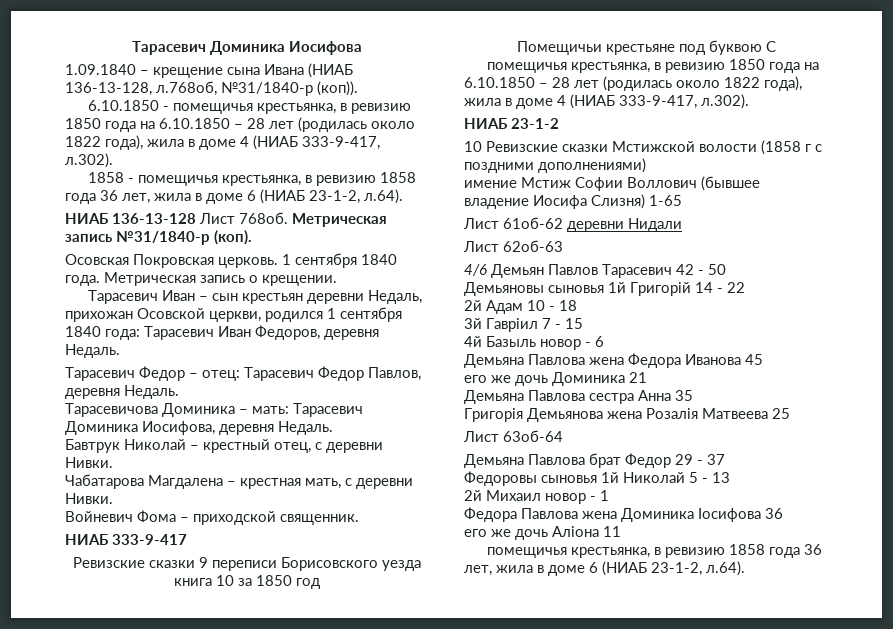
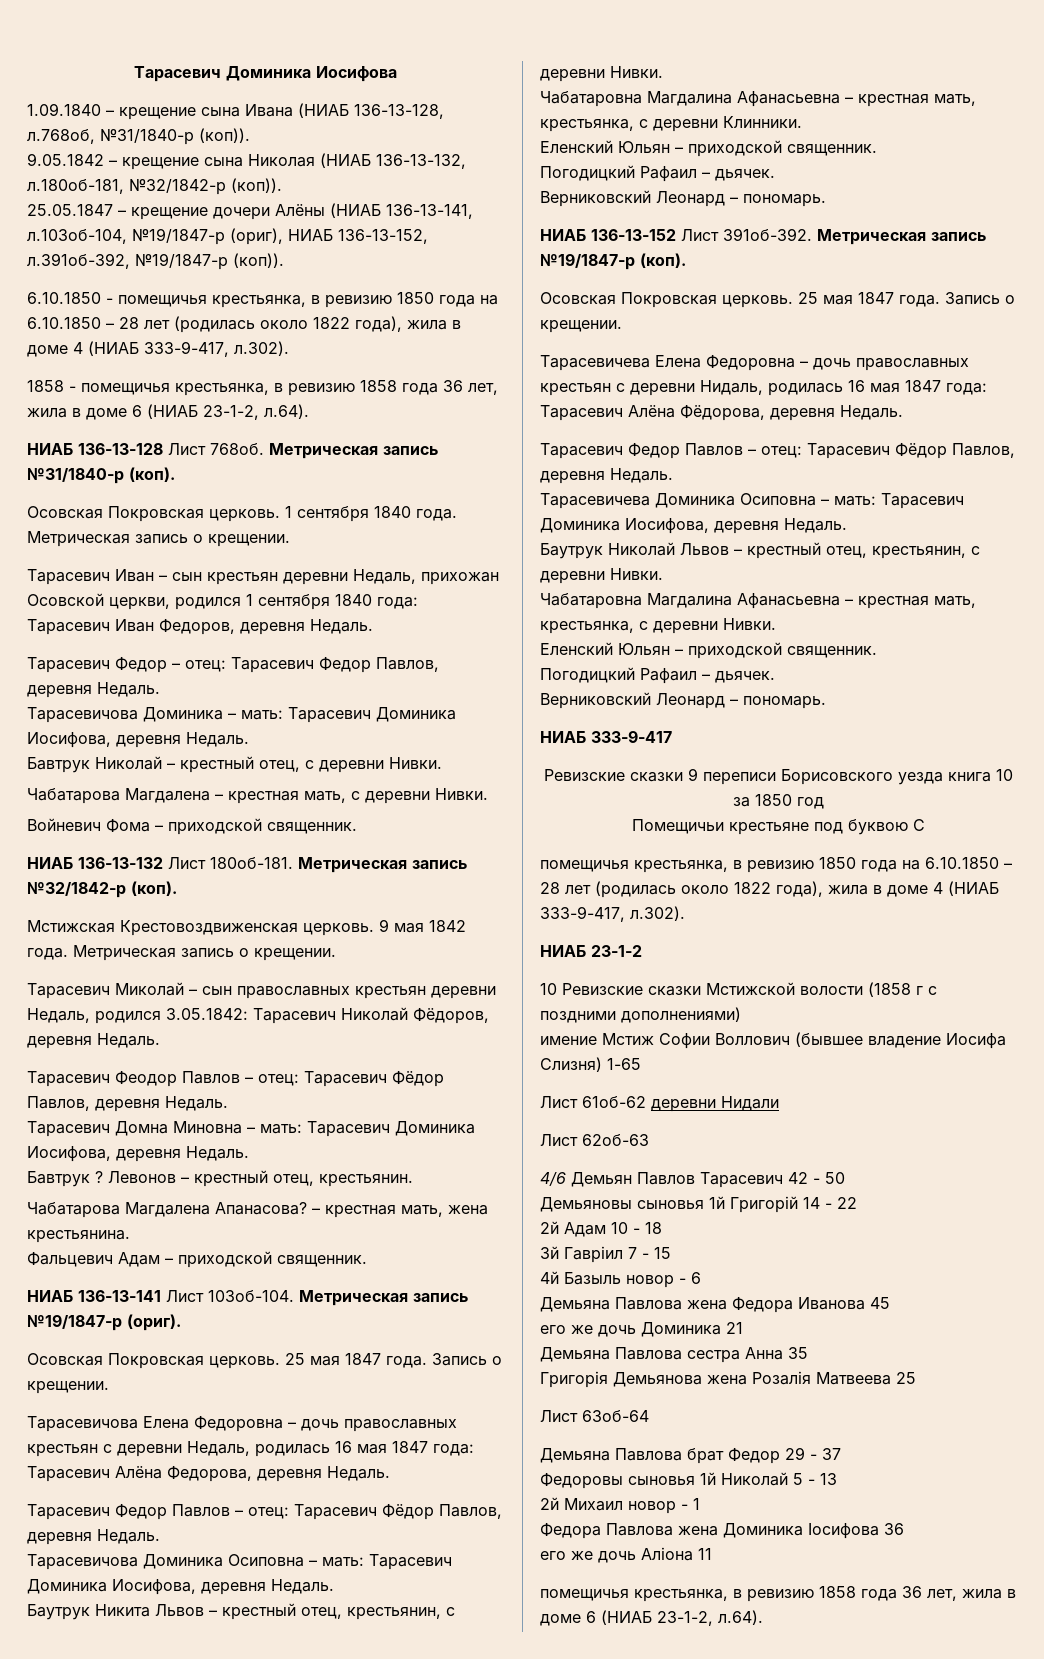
+ 9.05.1842 – крещение сына Николая (НИАБ 136-13-132, л.180об-181, №32/1842-р (коп)).
+ 25.05.1847 – крещение дочери Алёны (НИАБ 136-13-141, л.103об-104, №19/1847-р (ориг), НИАБ 136-13-152, л.391об-392, №19/1847-р (коп)).
+ НИАБ 136-13-132 Лист 180об-181. Метрическая запись №32/1842-р (коп).
+ Мстижская Крестовоздвиженская церковь. 9 мая 1842 года. Метрическая запись о крещении.
+ Тарасевич Миколай – сын православных крестьян деревни Недаль, родился 3.05.1842: Тарасевич Николай Фёдоров, деревня Недаль.
+ Тарасевич Феодор Павлов – отец: Тарасевич Фёдор Павлов, деревня Недаль.
+ Тарасевич Домна Миновна – мать: Тарасевич Доминика Иосифова, деревня Недаль.
+ Бавтрук ? Левонов – крестный отец, крестьянин.
+ Чабатарова Магдалена Апанасова? – крестная мать, жена крестьянина.
+ Фальцевич Адам – приходской священник.
+ НИАБ 136-13-141 Лист 103об-104. Метрическая запись №19/1847-р (ориг).
+ Осовская Покровская церковь. 25 мая 1847 года. Запись о крещении.
+ Тарасевичова Елена Федоровна – дочь православных крестьян с деревни Недаль, родилась 16 мая 1847 года: Тарасевич Алёна Федорова, деревня Недаль.
+ Тарасевич Федор Павлов – отец: Тарасевич Фёдор Павлов, деревня Недаль.
+ Тарасевичова Доминика Осиповна – мать: Тарасевич Доминика Иосифова, деревня Недаль.
+ Баутрук Никита Львов – крестный отец, крестьянин, с деревни Нивки.
+ Чабатаровна Магдалина Афанасьевна – крестная мать, крестьянка, с деревни Клинники.
+ Еленский Юльян – приходской священник.
+ Погодицкий Рафаил – дьячек.
+ Верниковский Леонард – пономарь.
+ НИАБ 136-13-152 Лист 391об-392. Метрическая запись №19/1847-р (коп).
+ Осовская Покровская церковь. 25 мая 1847 года. Запись о крещении.
+ Тарасевичева Елена Федоровна – дочь православных крестьян с деревни Нидаль, родилась 16 мая 1847 года: Тарасевич Алёна Фёдорова, деревня Недаль.
+ Тарасевич Федор Павлов – отец: Тарасевич Фёдор Павлов, деревня Недаль.
+ Тарасевичева Доминика Осиповна – мать: Тарасевич Доминика Иосифова, деревня Недаль.
+ Баутрук Николай Львов – крестный отец, крестьянин, с деревни Нивки.
+ Чабатаровна Магдалина Афанасьевна – крестная мать, крестьянка, с деревни Нивки.
+ Еленский Юльян – приходской священник.
+ Погодицкий Рафаил – дьячек.
+ Верниковский Леонард – пономарь.

